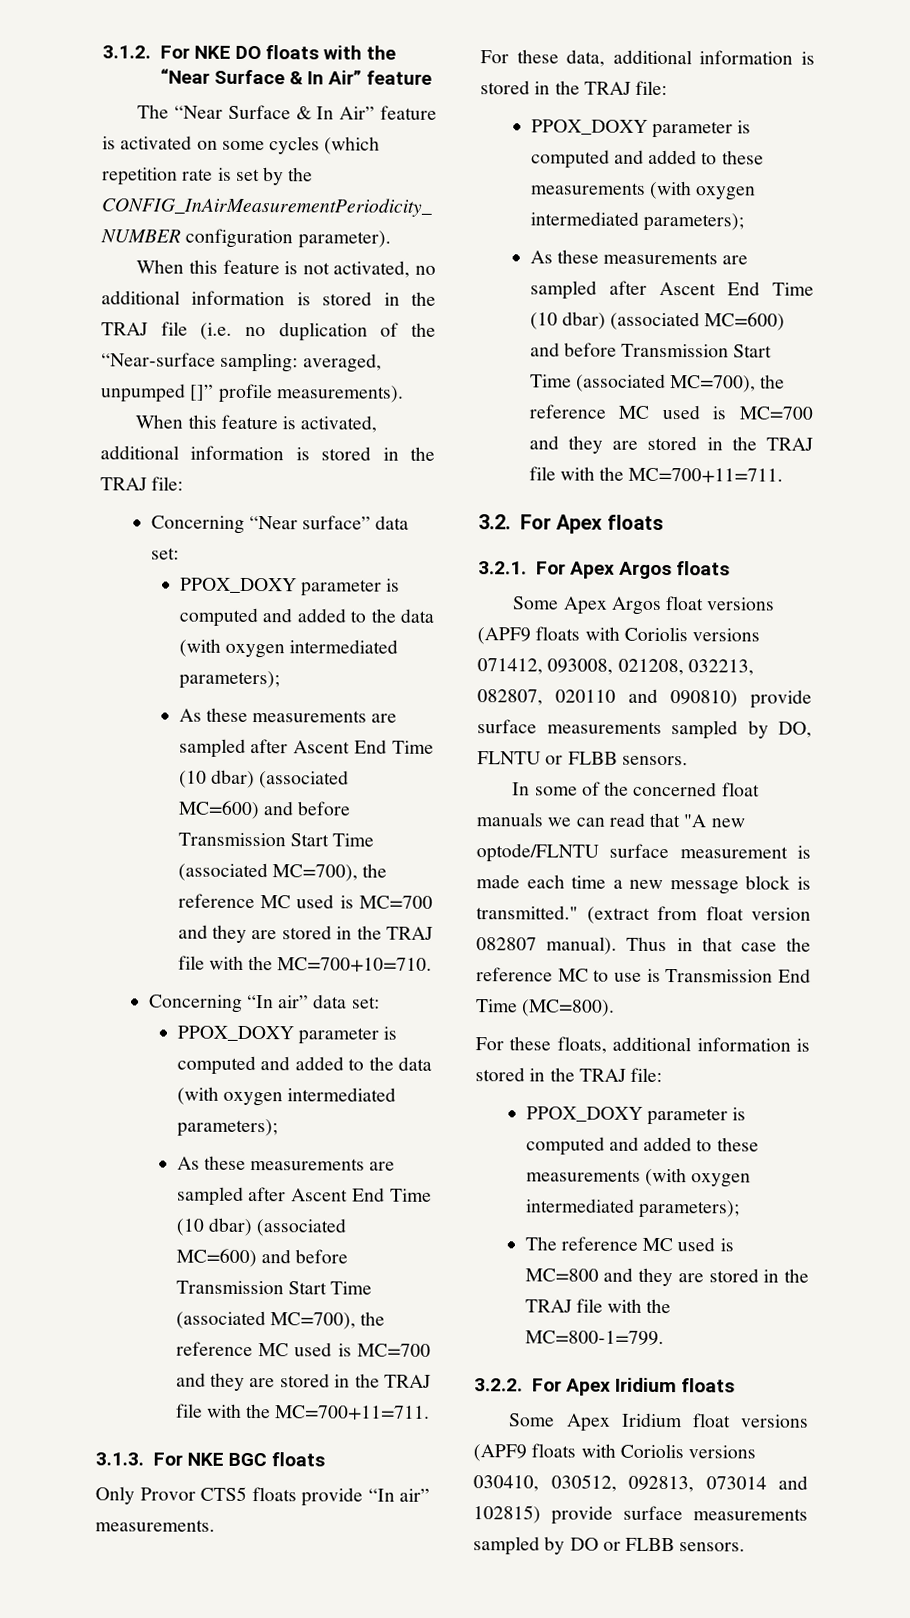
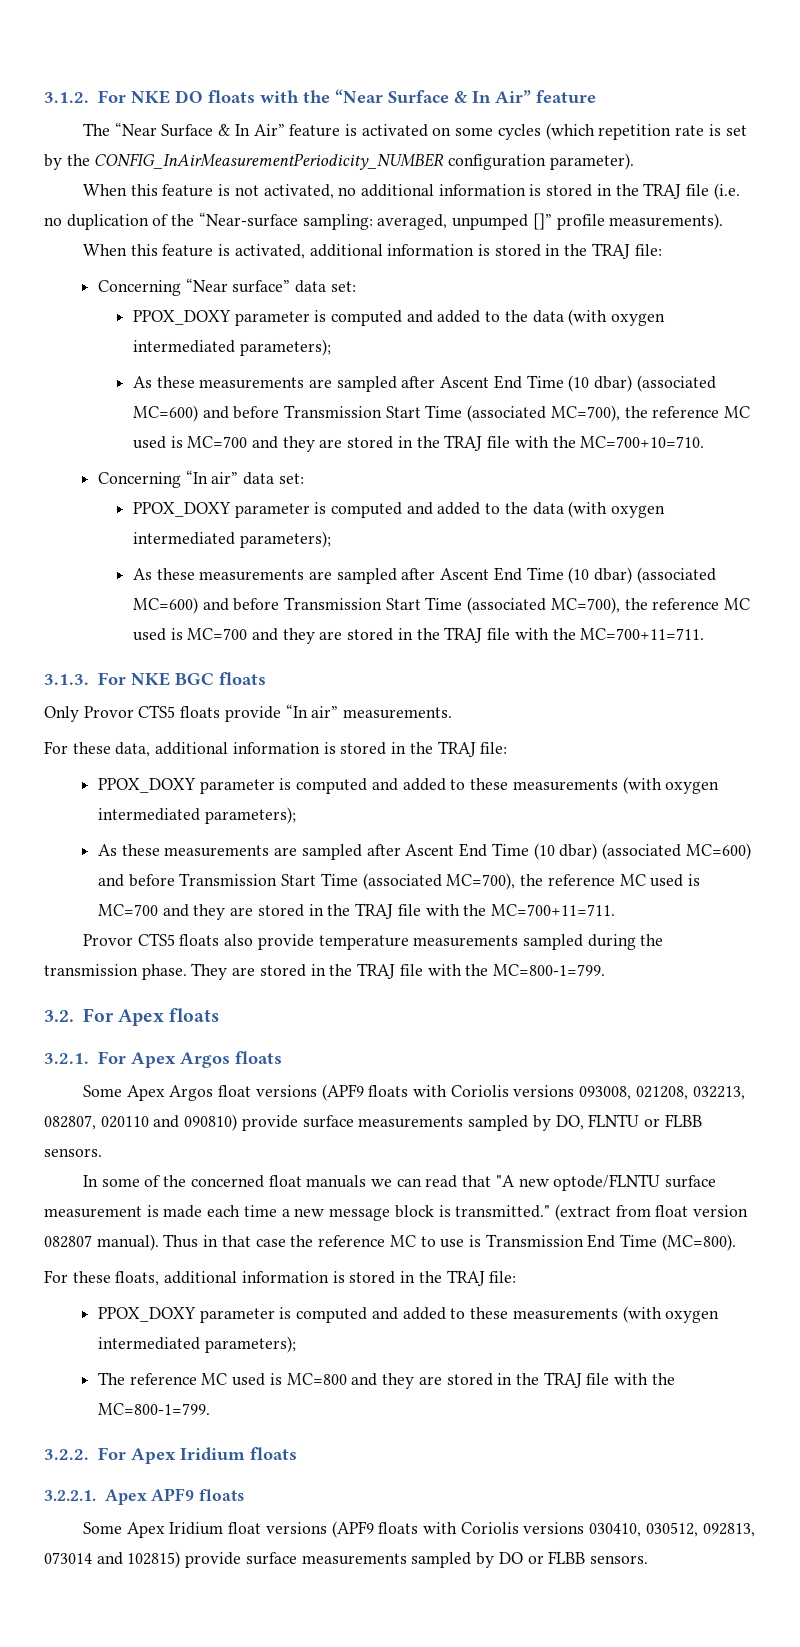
+ Provor CTS5 floats also provide temperature measurements sampled during the transmission phase. They are stored in the TRAJ file with the MC=800-1=799.
- Some Apex Argos float versions (APF9 floats with Coriolis versions 071412, 093008, 021208, 032213, 082807, 020110 and 090810) provide surface measurements sampled by DO, FLNTU or FLBB sensors.
+ Some Apex Argos float versions (APF9 floats with Coriolis versions 093008, 021208, 032213, 082807, 020110 and 090810) provide surface measurements sampled by DO, FLNTU or FLBB sensors.
+ 3.2.2.1. Apex APF9 floats

